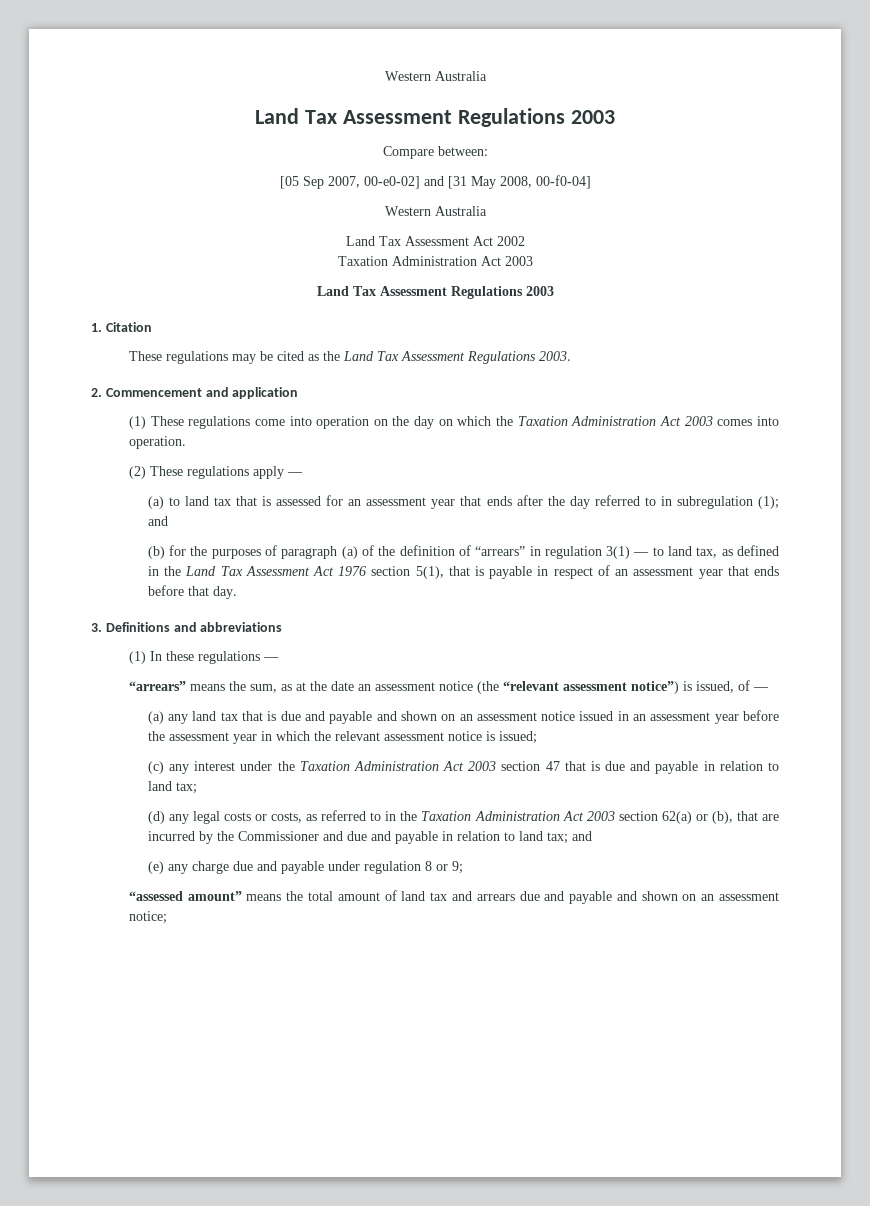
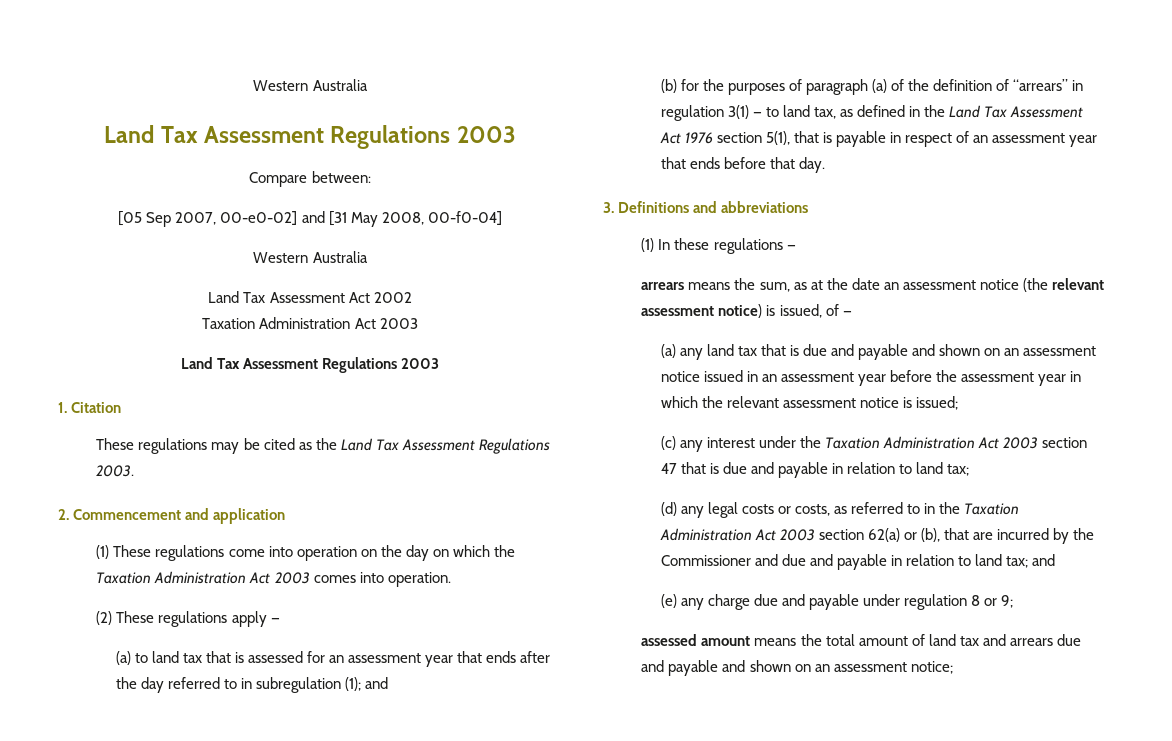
- “arrears” means the sum, as at the date an assessment notice (the “relevant assessment notice”) is issued, of —
+ arrears means the sum, as at the date an assessment notice (the relevant assessment notice) is issued, of —
- “assessed amount” means the total amount of land tax and arrears due and payable and shown on an assessment notice;
+ assessed amount means the total amount of land tax and arrears due and payable and shown on an assessment notice;

